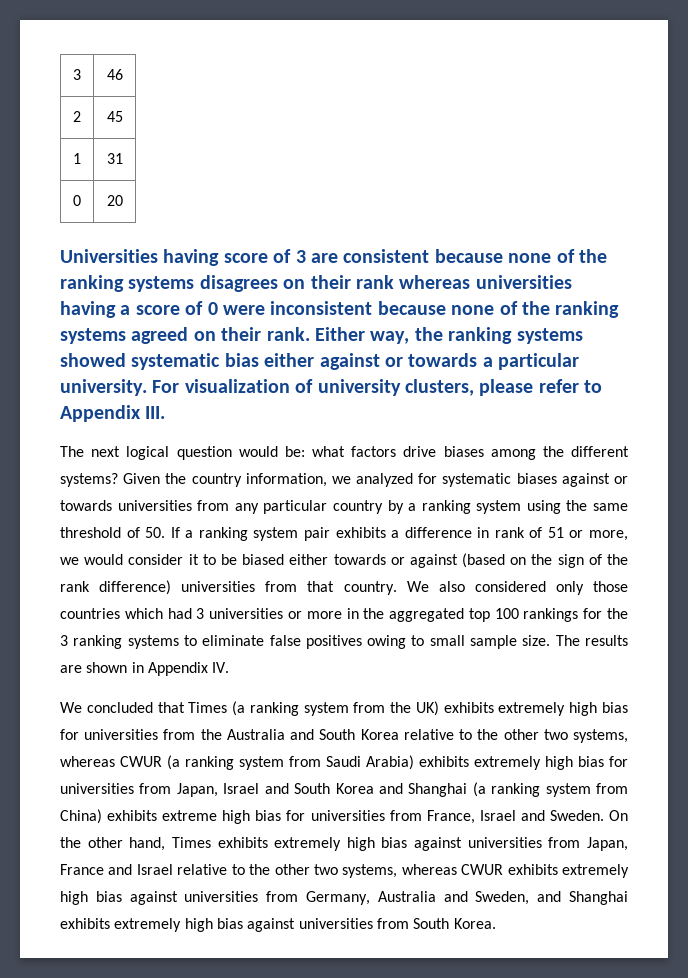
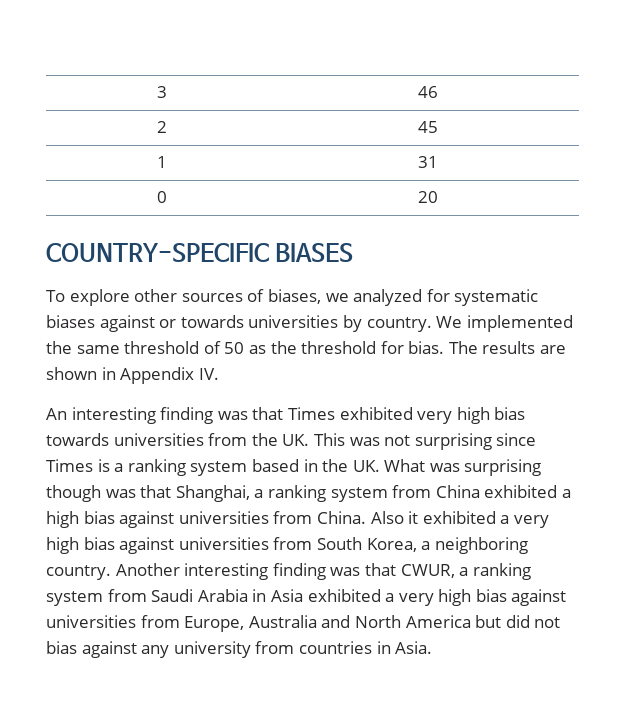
- Universities having score of 3 are consistent because none of the ranking systems disagrees on their rank whereas universities having a score of 0 were inconsistent because none of the ranking systems agreed on their rank. Either way, the ranking systems showed systematic bias either against or towards a particular university. For visualization of university clusters, please refer to Appendix III.
- The next logical question would be: what factors drive biases among the different systems? Given the country information, we analyzed for systematic biases against or towards universities from any particular country by a ranking system using the same threshold of 50. If a ranking system pair exhibits a difference in rank of 51 or more, we would consider it to be biased either towards or against (based on the sign of the rank difference) universities from that country. We also considered only those countries which had 3 universities or more in the aggregated top 100 rankings for the 3 ranking systems to eliminate false positives owing to small sample size.
+ COUNTRY-SPECIFIC BIASES
+ To explore other sources of biases, we analyzed for systematic biases against or towards universities by country. We implemented the same threshold of 50 as the threshold for bias.
- We concluded that Times (a ranking system from the UK) exhibits extremely high bias for universities from the Australia and South Korea relative to the other two systems, whereas CWUR (a ranking system from Saudi Arabia) exhibits extremely high bias for universities from Japan, Israel and South Korea and Shanghai (a ranking system from China) exhibits extreme high bias for universities from France, Israel and Sweden. On the other hand, Times exhibits extremely high bias against universities from Japan, France and Israel relative to the other two systems, whereas CWUR exhibits extremely high bias against universities from Germany, Australia and Sweden, and Shanghai exhibits extremely high bias against universities from South Korea.
+ An interesting finding was that Times exhibited very high bias towards universities from the UK. This was not surprising since Times is a ranking system based in the UK. What was surprising though was that Shanghai, a ranking system from China exhibited a high bias against universities from China. Also it exhibited a very high bias against universities from South Korea, a neighboring country. Another interesting finding was that CWUR, a ranking system from Saudi Arabia in Asia exhibited a very high bias against universities from Europe, Australia and North America but did not bias against any university from countries in Asia.

